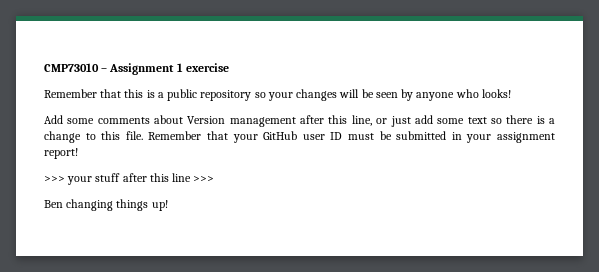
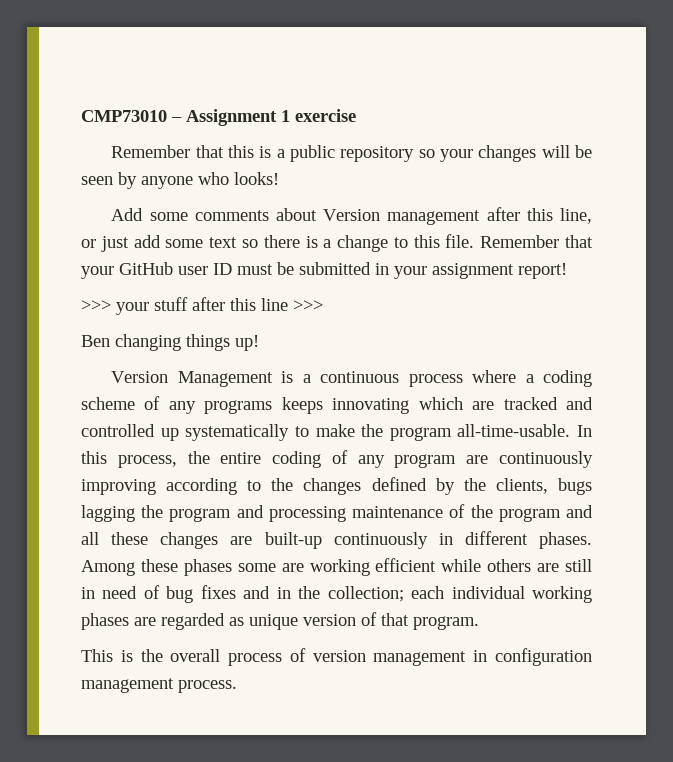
+ Version Management is a continuous process where a coding scheme of any programs keeps innovating which are tracked and controlled up systematically to make the program all-time-usable. In this process, the entire coding of any program are continuously improving according to the changes defined by the clients, bugs lagging the program and processing maintenance of the program and all these changes are built-up continuously in different phases. Among these phases some are working efficient while others are still in need of bug fixes and in the collection; each individual working phases are regarded as unique version of that program.
+ This is the overall process of version management in configuration management process.

